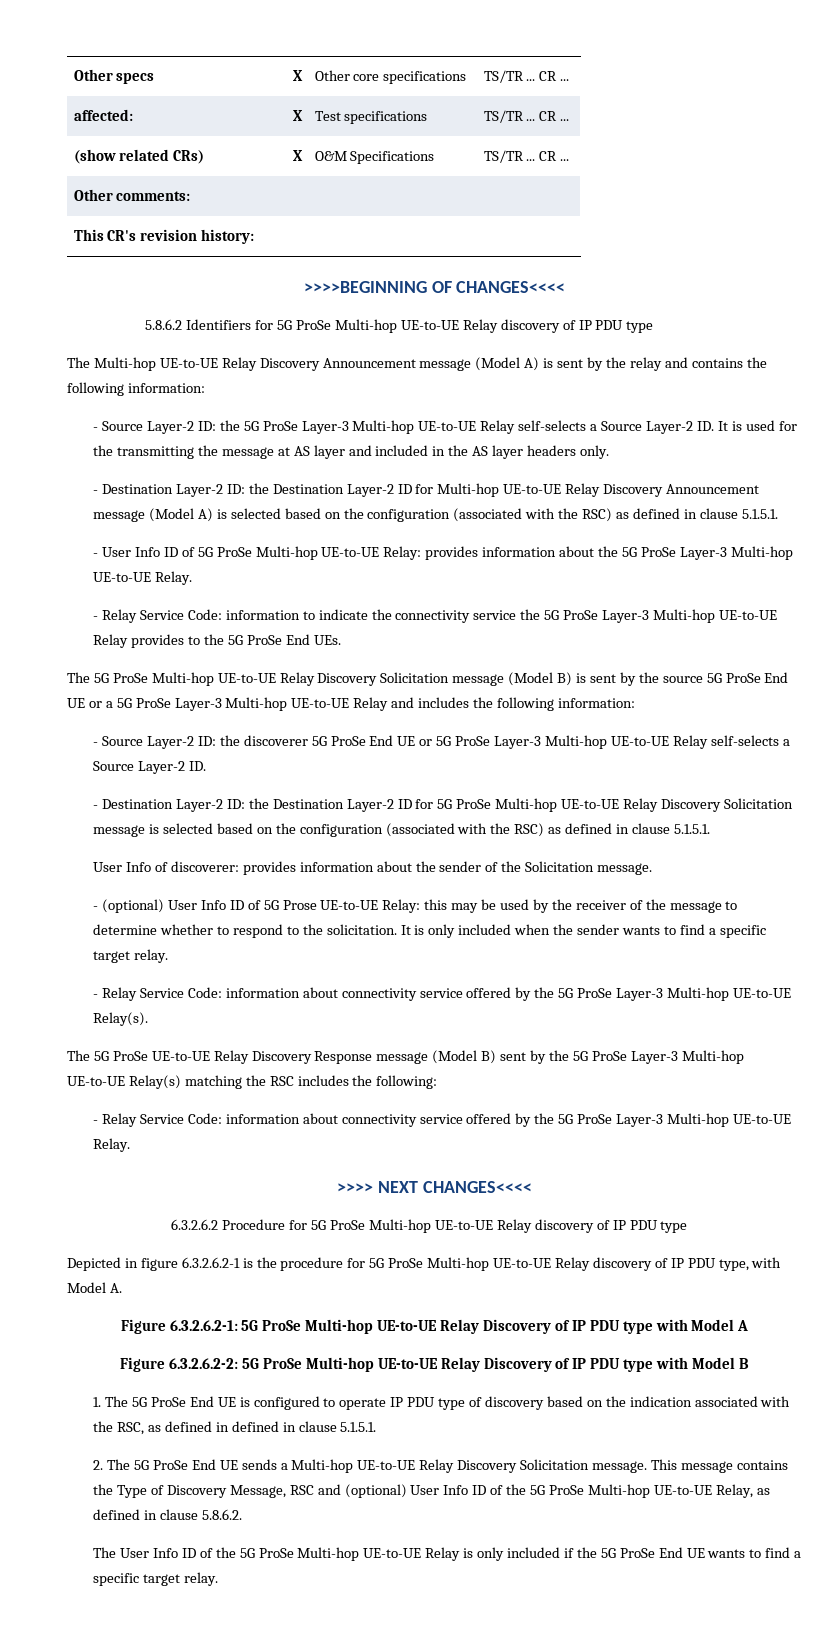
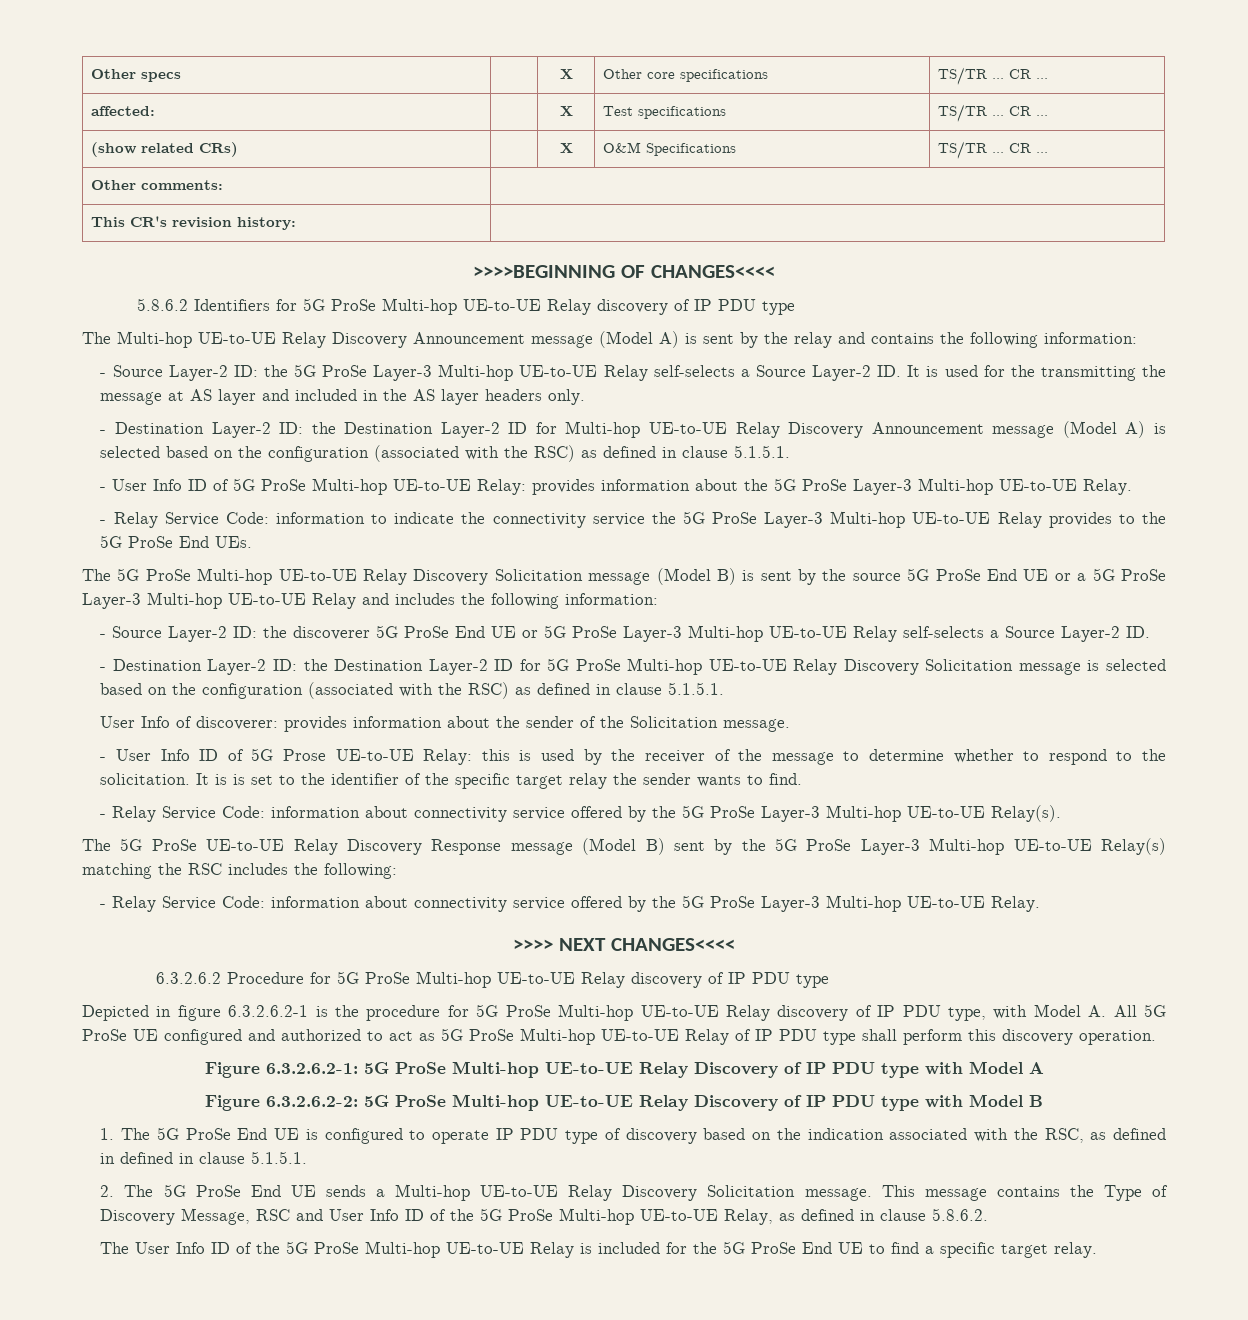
- - (optional) User Info ID of 5G Prose UE-to-UE Relay: this may be used by the receiver of the message to determine whether to respond to the solicitation.
+ - User Info ID of 5G Prose UE-to-UE Relay: this is used by the receiver of the message to determine whether to respond to the solicitation.
- It is only included when the sender wants to find a specific target relay.
+ It is is set to the identifier of the specific target relay the sender wants to find.
- Depicted in figure 6.3.2.6.2-1 is the procedure for 5G ProSe Multi-hop UE-to-UE Relay discovery of IP PDU type, with Model A.
+ Depicted in figure 6.3.2.6.2-1 is the procedure for 5G ProSe Multi-hop UE-to-UE Relay discovery of IP PDU type, with Model A. All 5G ProSe UE configured and authorized to act as 5G ProSe Multi-hop UE-to-UE Relay of IP PDU type shall perform this discovery operation.
- This message contains the Type of Discovery Message, RSC and (optional) User Info ID of the 5G ProSe Multi-hop UE-to-UE Relay, as defined in clause 5.8.6.2.
+ This message contains the Type of Discovery Message, RSC and User Info ID of the 5G ProSe Multi-hop UE-to-UE Relay, as defined in clause 5.8.6.2.
- The User Info ID of the 5G ProSe Multi-hop UE-to-UE Relay is only included if the 5G ProSe End UE wants to find a specific target relay.
+ The User Info ID of the 5G ProSe Multi-hop UE-to-UE Relay is included for the 5G ProSe End UE to find a specific target relay.

